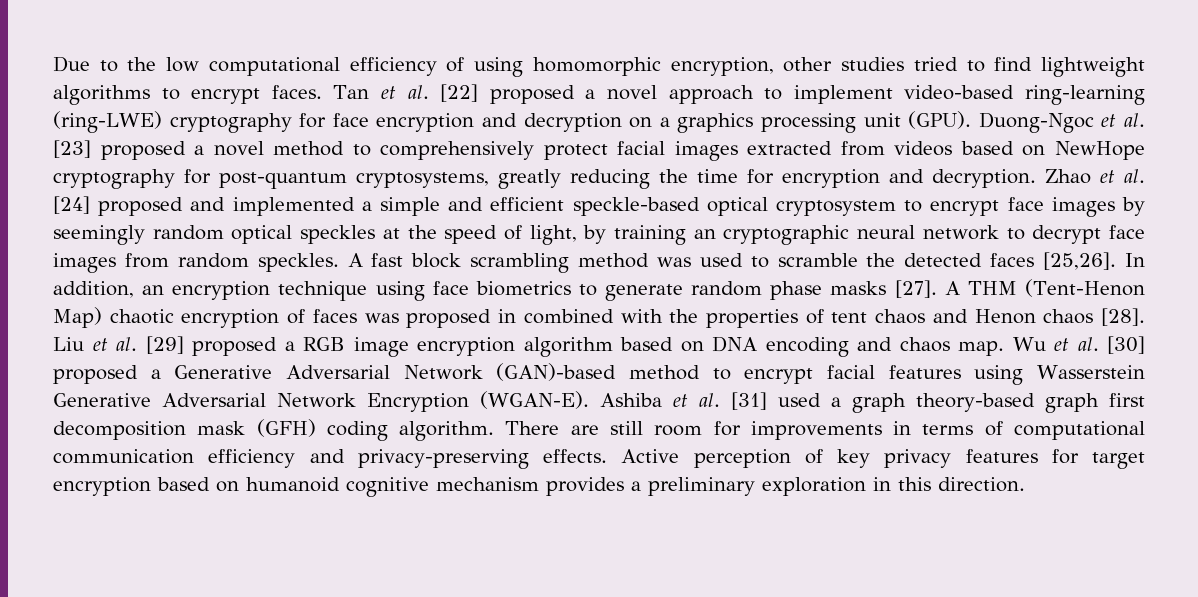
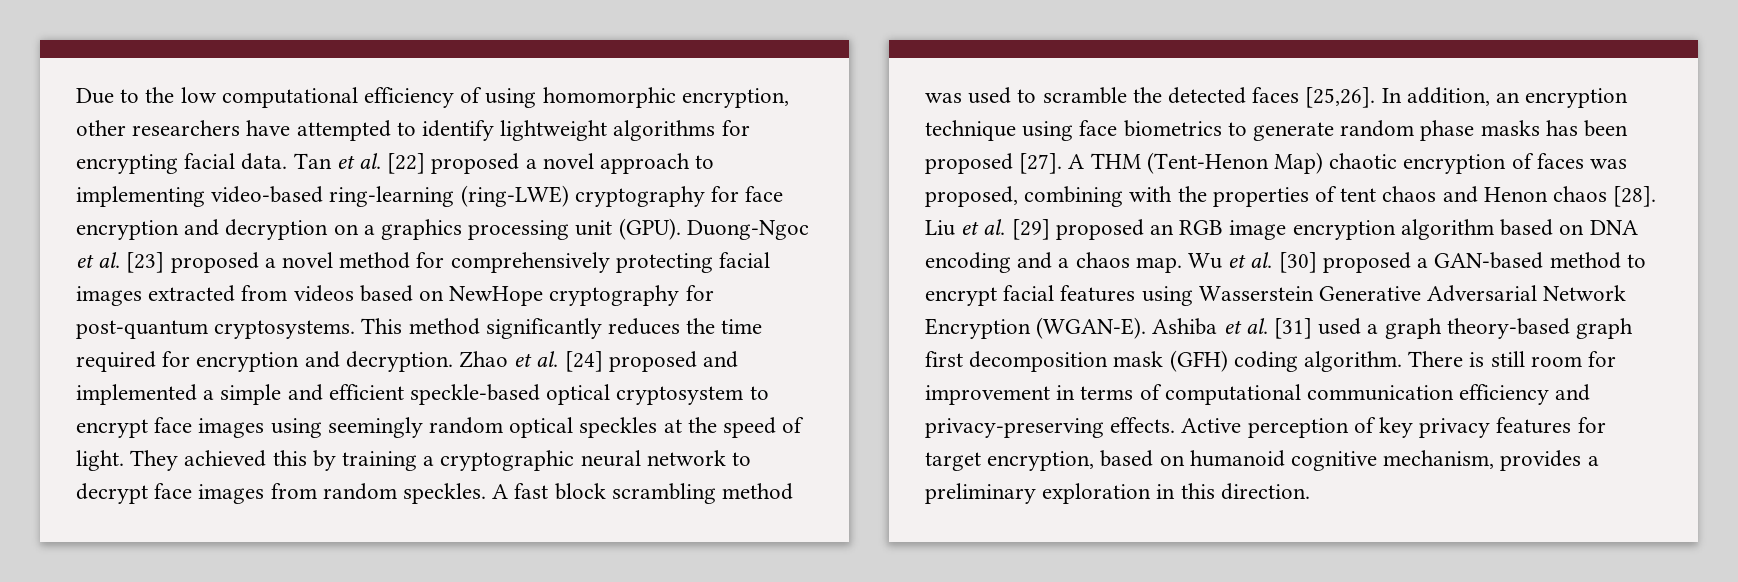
- Due to the low computational efficiency of using homomorphic encryption, other studies tried to find lightweight algorithms to encrypt faces.
+ Due to the low computational efficiency of using homomorphic encryption, other researchers have attempted to identify lightweight algorithms for encrypting facial data.
- Tan et al. [22] proposed a novel approach to implement video-based ring-learning (ring-LWE) cryptography for face encryption and decryption on a graphics processing unit (GPU).
+ Tan et al. [22] proposed a novel approach to implementing video-based ring-learning (ring-LWE) cryptography for face encryption and decryption on a graphics processing unit (GPU).
- Duong-Ngoc et al. [23] proposed a novel method to comprehensively protect facial images extracted from videos based on NewHope cryptography for post-quantum cryptosystems, greatly reducing the time for encryption and decryption.
+ Duong-Ngoc et al. [23] proposed a novel method for comprehensively protecting facial images extracted from videos based on NewHope cryptography for post-quantum cryptosystems. This method significantly reduces the time required for encryption and decryption.
- Zhao et al. [24] proposed and implemented a simple and efficient speckle-based optical cryptosystem to encrypt face images by seemingly random optical speckles at the speed of light, by training an cryptographic neural network to decrypt face images from random speckles.
+ Zhao et al. [24] proposed and implemented a simple and efficient speckle-based optical cryptosystem to encrypt face images using seemingly random optical speckles at the speed of light. They achieved this by training a cryptographic neural network to decrypt face images from random speckles.
- In addition, an encryption technique using face biometrics to generate random phase masks [27].
+ In addition, an encryption technique using face biometrics to generate random phase masks has been proposed [27].
- A THM (Tent-Henon Map) chaotic encryption of faces was proposed in combined with the properties of tent chaos and Henon chaos [28].
+ A THM (Tent-Henon Map) chaotic encryption of faces was proposed, combining with the properties of tent chaos and Henon chaos [28].
- Liu et al. [29] proposed a RGB image encryption algorithm based on DNA encoding and chaos map.
+ Liu et al. [29] proposed an RGB image encryption algorithm based on DNA encoding and a chaos map.
- Wu et al. [30] proposed a Generative Adversarial Network (GAN)-based method to encrypt facial features using Wasserstein Generative Adversarial Network Encryption (WGAN-E).
+ Wu et al. [30] proposed a GAN-based method to encrypt facial features using Wasserstein Generative Adversarial Network Encryption (WGAN-E).
- There are still room for improvements in terms of computational communication efficiency and privacy-preserving effects.
+ There is still room for improvement in terms of computational communication efficiency and privacy-preserving effects.
- Active perception of key privacy features for target encryption based on humanoid cognitive mechanism provides a preliminary exploration in this direction.
+ Active perception of key privacy features for target encryption, based on humanoid cognitive mechanism, provides a preliminary exploration in this direction.

